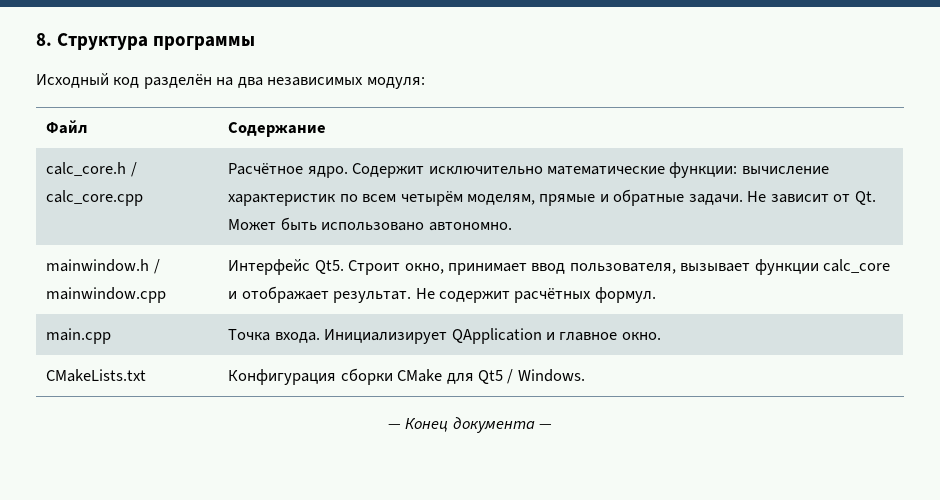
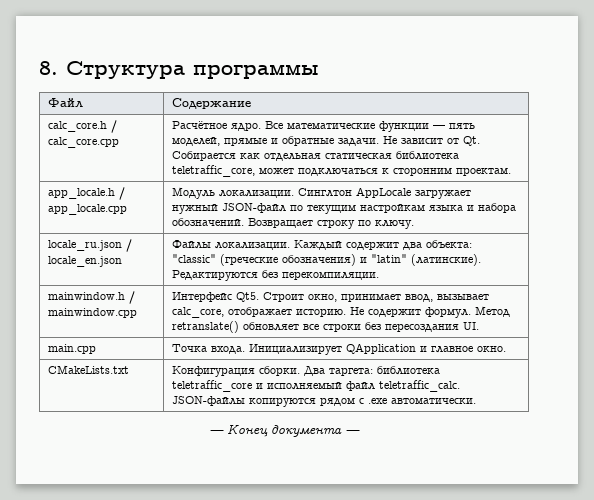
- Исходный код разделён на два независимых модуля:
- calc_core.h / calc_core.cpp | Расчётное ядро. Содержит исключительно математические функции: вычисление характеристик по всем четырём моделям, прямые и обратные задачи. Не зависит от Qt. Может быть использовано автономно.
+ calc_core.h / calc_core.cpp | Расчётное ядро. Все математические функции — пять моделей, прямые и обратные задачи. Не зависит от Qt. Собирается как отдельная статическая библиотека teletraffic_core, может подключаться к сторонним проектам.
+ app_locale.h / app_locale.cpp | Модуль локализации. Синглтон AppLocale загружает нужный JSON-файл по текущим настройкам языка и набора обозначений. Возвращает строку по ключу.
+ locale_ru.json / locale_en.json | Файлы локализации. Каждый содержит два объекта: "classic" (греческие обозначения) и "latin" (латинские). Редактируются без перекомпиляции.
- mainwindow.h / mainwindow.cpp | Интерфейс Qt5. Строит окно, принимает ввод пользователя, вызывает функции calc_core и отображает результат. Не содержит расчётных формул.
+ mainwindow.h / mainwindow.cpp | Интерфейс Qt5. Строит окно, принимает ввод, вызывает calc_core, отображает историю. Не содержит формул. Метод retranslate() обновляет все строки без пересоздания UI.
- CMakeLists.txt | Конфигурация сборки CMake для Qt5 / Windows.
+ CMakeLists.txt | Конфигурация сборки. Два таргета: библиотека teletraffic_core и исполняемый файл teletraffic_calc. JSON-файлы копируются рядом с .exe автоматически.

